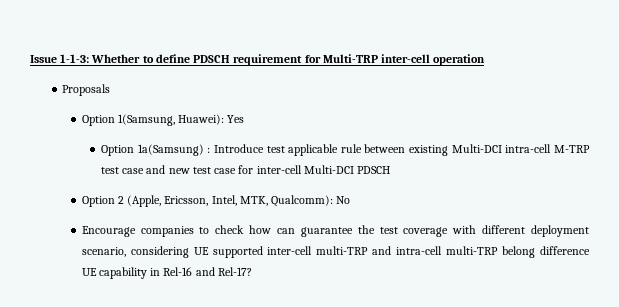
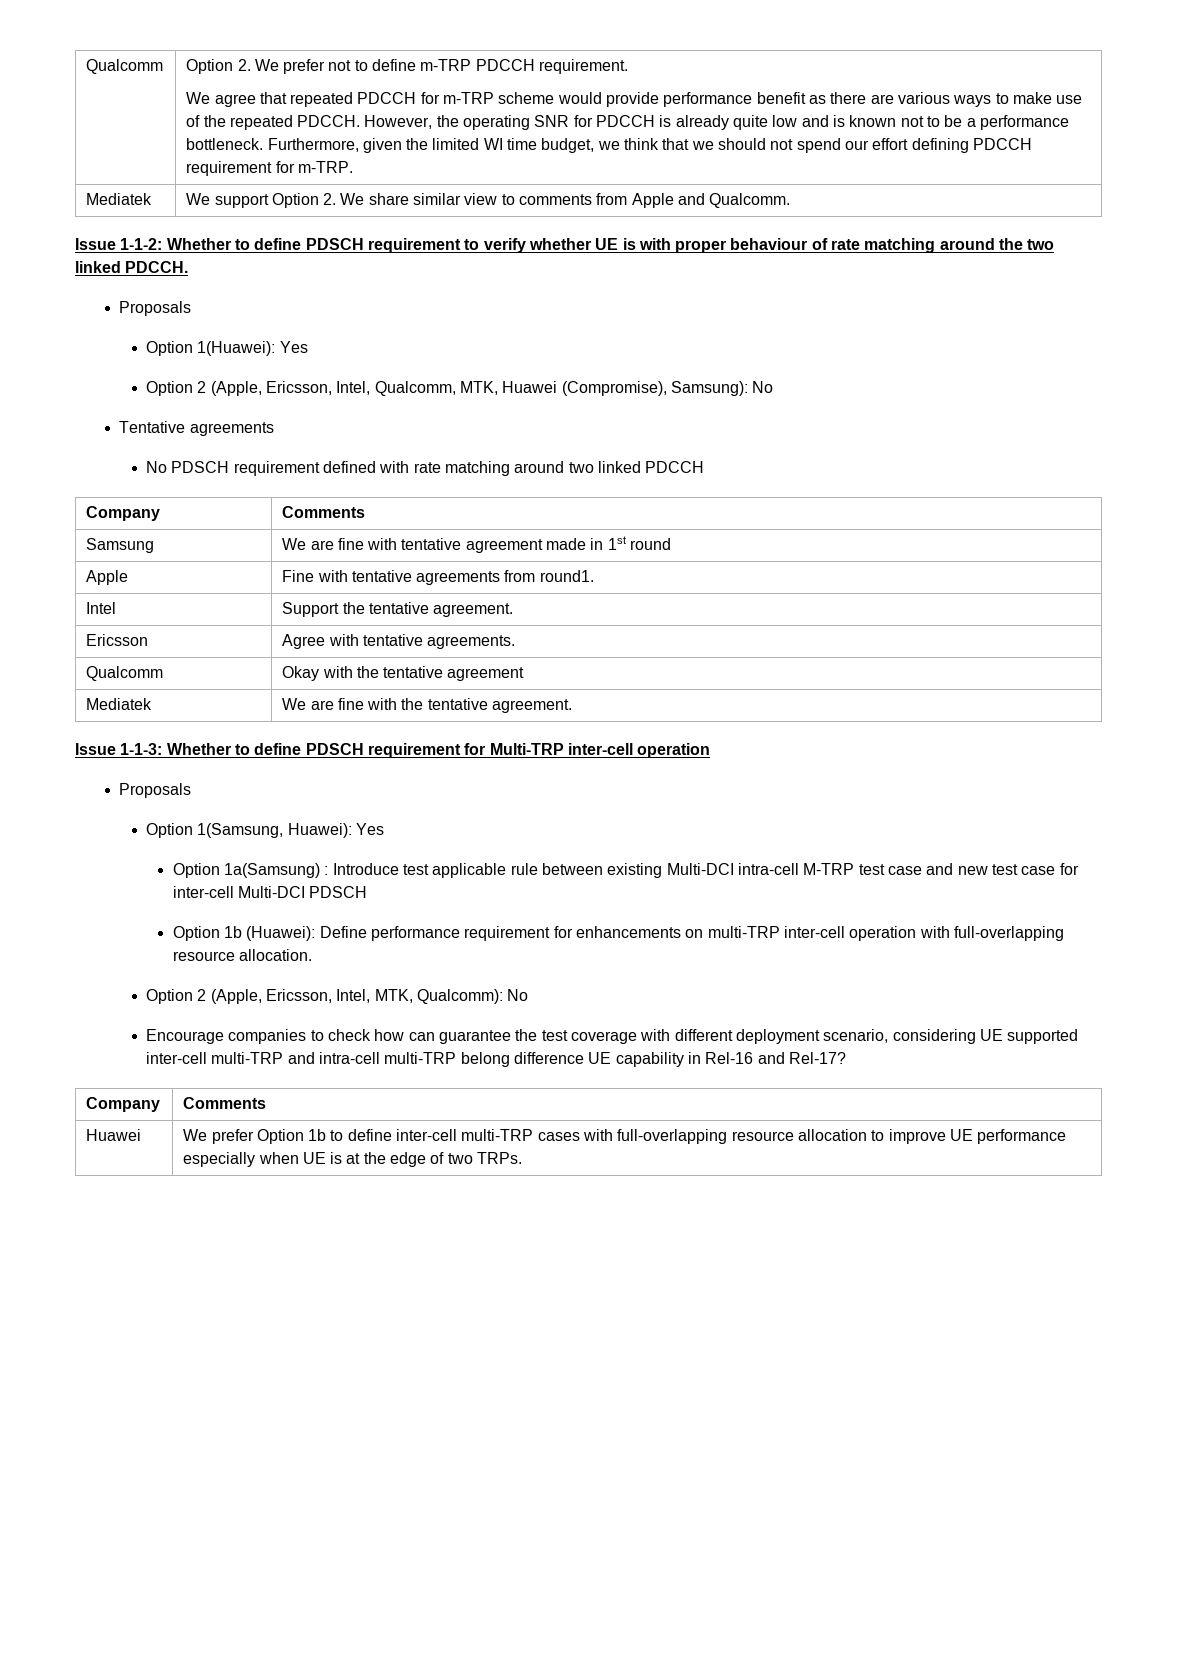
+ Qualcomm | Option 2. We prefer not to define m-TRP PDCCH requirement.
+ We agree that repeated PDCCH for m-TRP scheme would provide performance benefit as there are various ways to make use of the repeated PDCCH. However, the operating SNR for PDCCH is already quite low and is known not to be a performance bottleneck. Furthermore, given the limited WI time budget, we think that we should not spend our effort defining PDCCH requirement for m-TRP.
+ Mediatek | We support Option 2. We share similar view to comments from Apple and Qualcomm.
+ Issue 1-1-2: Whether to define PDSCH requirement to verify whether UE is with proper behaviour of rate matching around the two linked PDCCH.
+ Proposals
+ Option 1(Huawei): Yes
+ Option 2 (Apple, Ericsson, Intel, Qualcomm, MTK, Huawei (Compromise), Samsung): No
+ Tentative agreements
+ No PDSCH requirement defined with rate matching around two linked PDCCH
+ Company | Comments
+ Samsung | We are fine with tentative agreement made in 1st round
+ Apple | Fine with tentative agreements from round1.
+ Intel | Support the tentative agreement.
+ Ericsson | Agree with tentative agreements.
+ Qualcomm | Okay with the tentative agreement
+ Mediatek | We are fine with the tentative agreement.
+ Option 1b (Huawei): Define performance requirement for enhancements on multi-TRP inter-cell operation with full-overlapping resource allocation.
  Encourage companies to check how can guarantee the test coverage with different deployment scenario, considering UE supported inter-cell multi-TRP and intra-cell multi-TRP belong difference UE capability in Rel-16 and Rel-17?
+ Company | Comments
+ Huawei | We prefer Option 1b to define inter-cell multi-TRP cases with full-overlapping resource allocation to improve UE performance especially when UE is at the edge of two TRPs.

